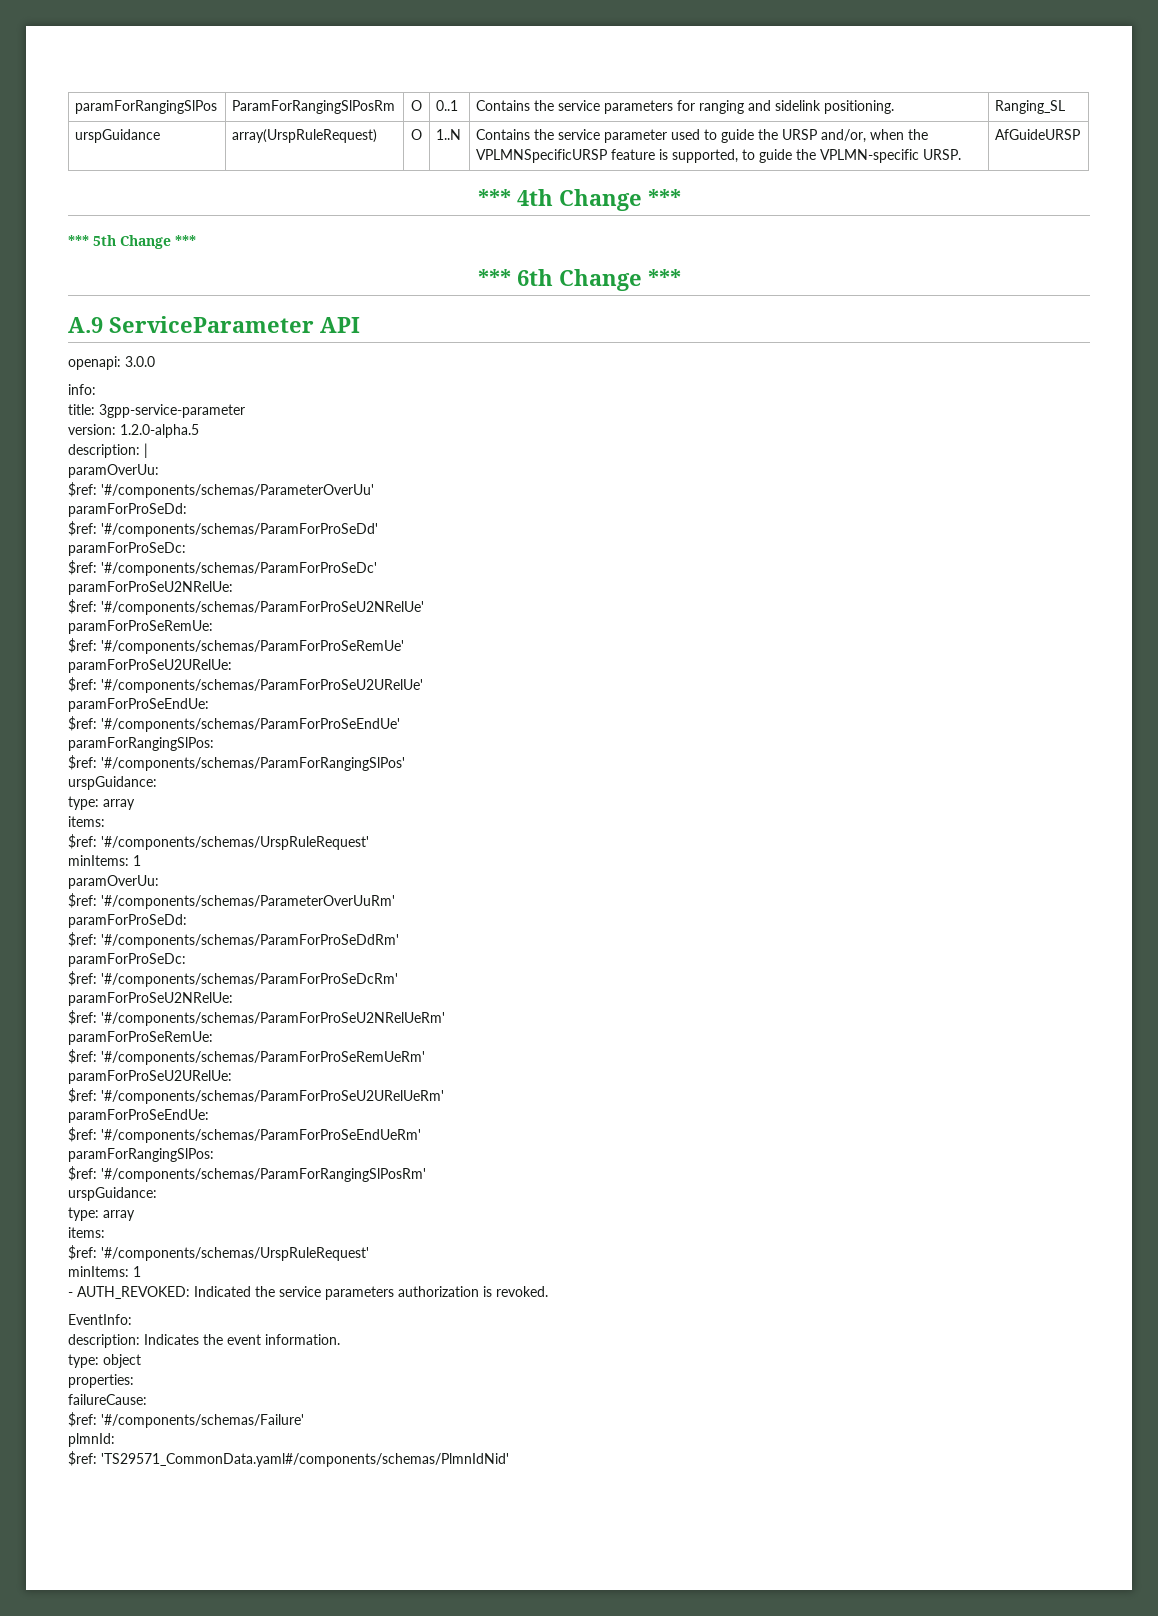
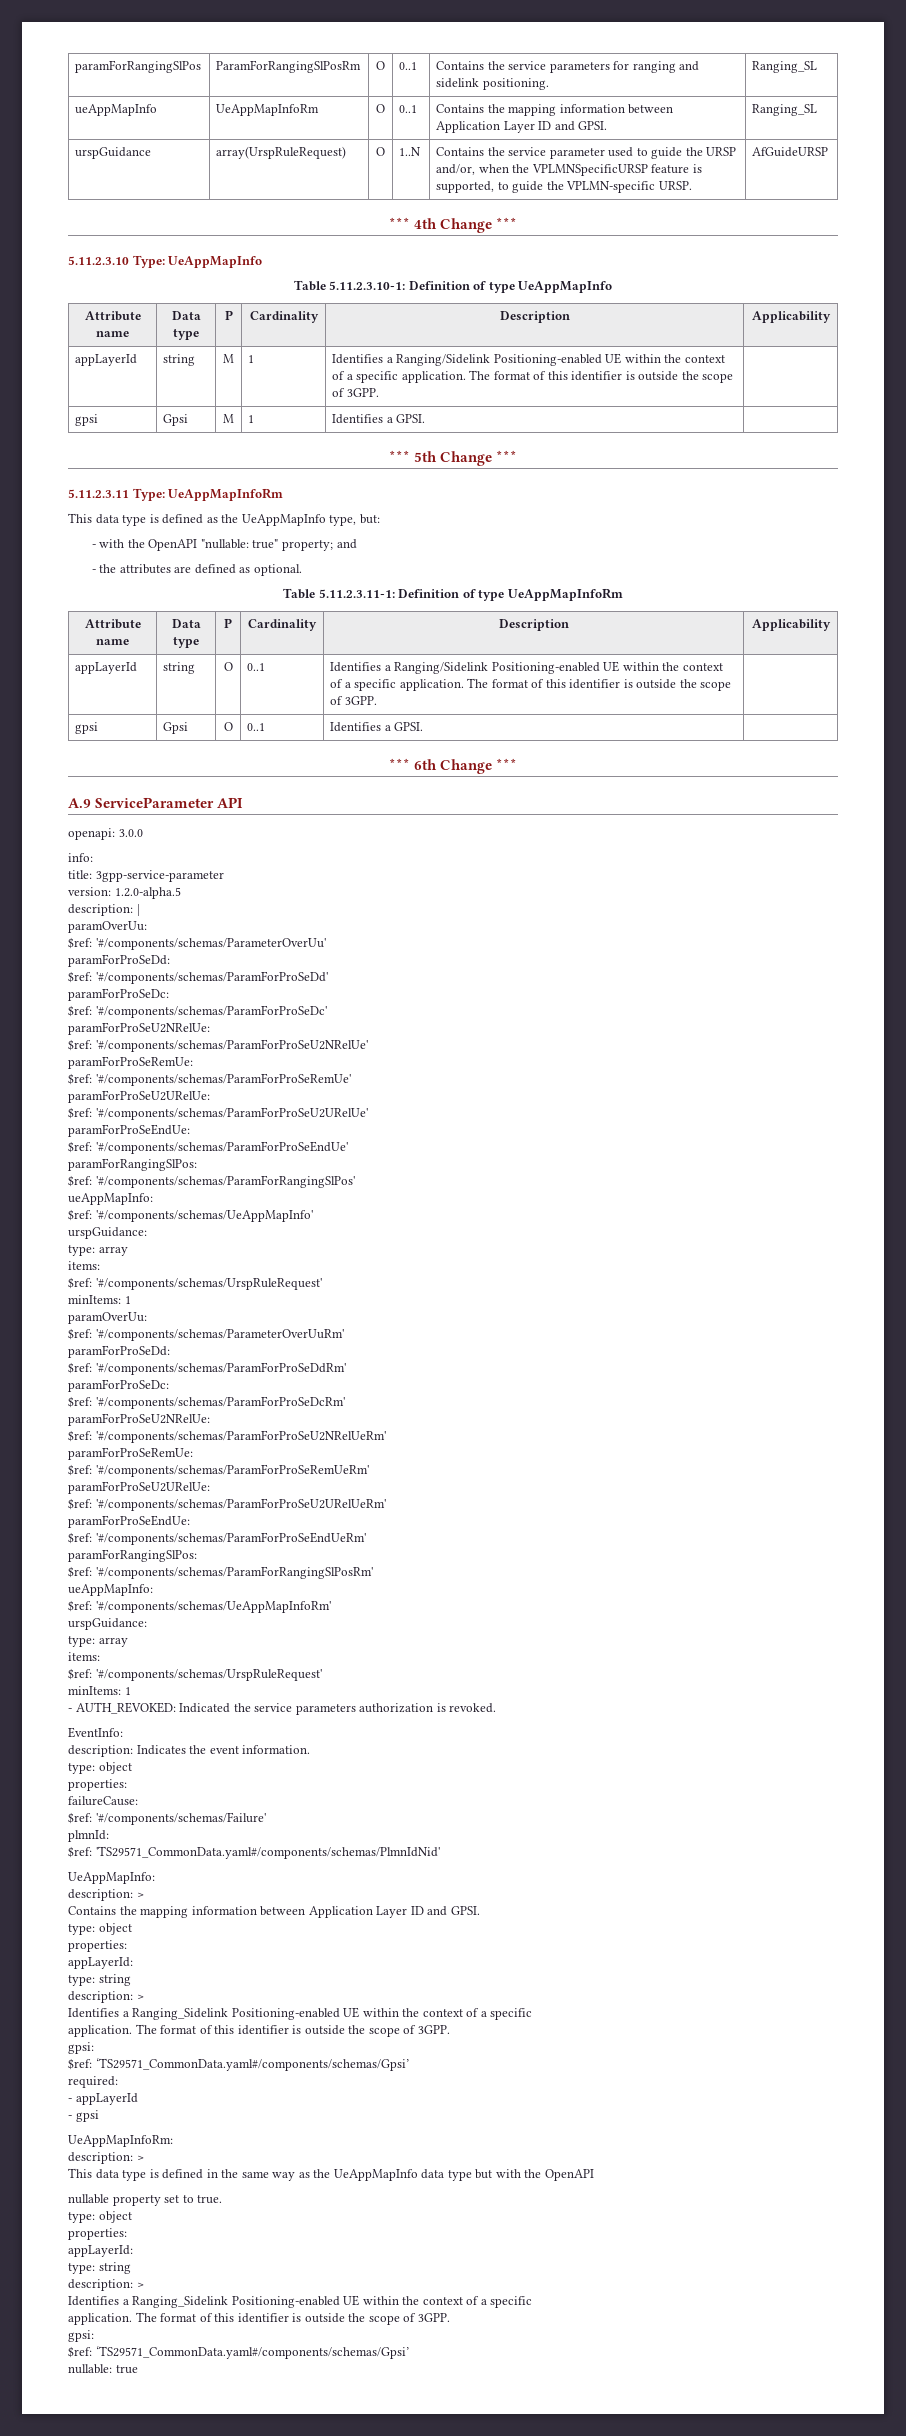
+ ueAppMapInfo | UeAppMapInfoRm | O | 0..1 | Contains the mapping information between Application Layer ID and GPSI. | Ranging_SL
+ 5.11.2.3.10 Type: UeAppMapInfo
+ Table 5.11.2.3.10-1: Definition of type UeAppMapInfo
+ Attribute name | Data type | P | Cardinality | Description | Applicability
+ appLayerId | string | M | 1 | Identifies a Ranging/Sidelink Positioning-enabled UE within the context of a specific application. The format of this identifier is outside the scope of 3GPP. |
+ gpsi | Gpsi | M | 1 | Identifies a GPSI. |
  *** 5th Change ***
+ 5.11.2.3.11 Type: UeAppMapInfoRm
+ This data type is defined as the UeAppMapInfo type, but:
+ - with the OpenAPI "nullable: true" property; and
+ - the attributes are defined as optional.
+ Table 5.11.2.3.11-1: Definition of type UeAppMapInfoRm
+ Attribute name | Data type | P | Cardinality | Description | Applicability
+ appLayerId | string | O | 0..1 | Identifies a Ranging/Sidelink Positioning-enabled UE within the context of a specific application. The format of this identifier is outside the scope of 3GPP. |
+ gpsi | Gpsi | O | 0..1 | Identifies a GPSI. |
  $ref: '#/components/schemas/ParamForRangingSlPos'
+ ueAppMapInfo:
+ $ref: '#/components/schemas/UeAppMapInfo'
  $ref: '#/components/schemas/ParamForRangingSlPosRm'
+ ueAppMapInfo:
+ $ref: '#/components/schemas/UeAppMapInfoRm'
+ UeAppMapInfo:
+ description: >
+ Contains the mapping information between Application Layer ID and GPSI.
+ type: object
+ properties:
+ appLayerId:
+ type: string
+ description: >
+ Identifies a Ranging_Sidelink Positioning-enabled UE within the context of a specific
+ application. The format of this identifier is outside the scope of 3GPP.
+ gpsi:
+ $ref: ‘TS29571_CommonData.yaml#/components/schemas/Gpsi’
+ required:
+ - appLayerId
+ - gpsi
+ UeAppMapInfoRm:
+ description: >
+ This data type is defined in the same way as the UeAppMapInfo data type but with the OpenAPI
+ nullable property set to true.
+ type: object
+ properties:
+ appLayerId:
+ type: string
+ description: >
+ Identifies a Ranging_Sidelink Positioning-enabled UE within the context of a specific
+ application. The format of this identifier is outside the scope of 3GPP.
+ gpsi:
+ $ref: ‘TS29571_CommonData.yaml#/components/schemas/Gpsi’
+ nullable: true

